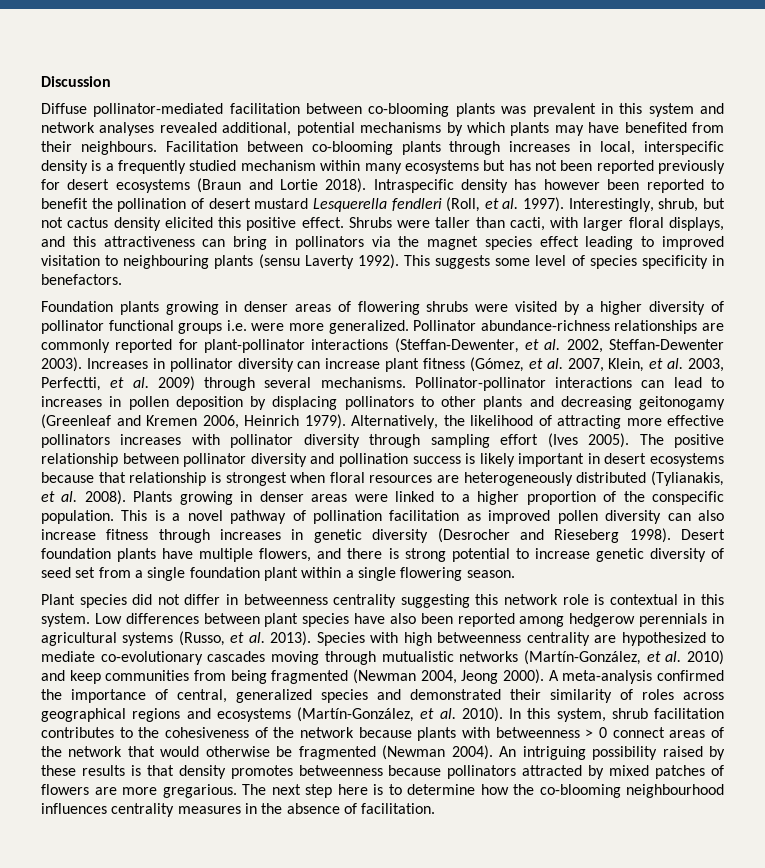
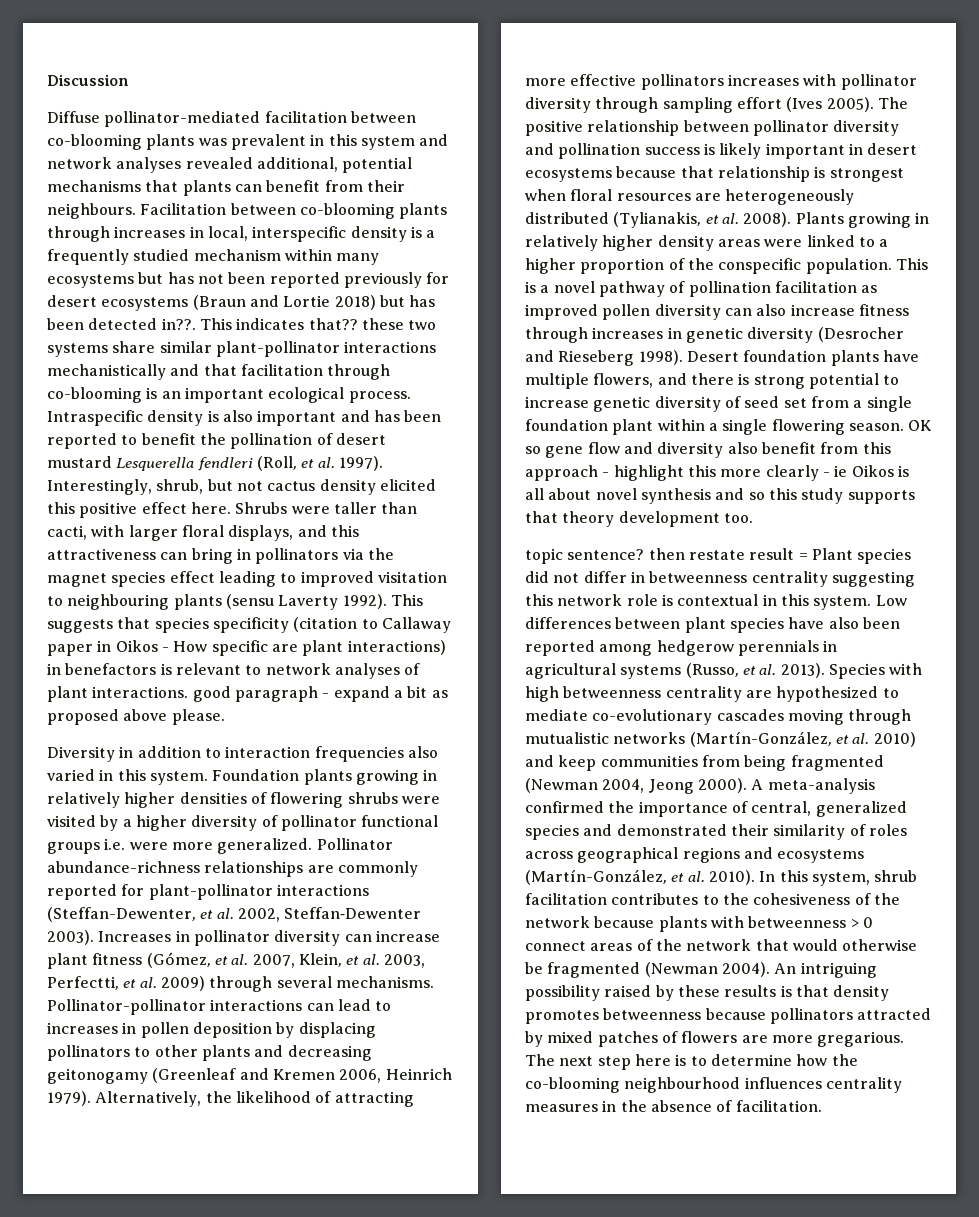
- Diffuse pollinator-mediated facilitation between co-blooming plants was prevalent in this system and network analyses revealed additional, potential mechanisms by which plants may have benefited from their neighbours.
+ Diffuse pollinator-mediated facilitation between co-blooming plants was prevalent in this system and network analyses revealed additional, potential mechanisms that plants can benefit from their neighbours.
- Facilitation between co-blooming plants through increases in local, interspecific density is a frequently studied mechanism within many ecosystems but has not been reported previously for desert ecosystems (Braun and Lortie 2018). Intraspecific density has however been reported to benefit the pollination of desert mustard Lesquerella fendleri (Roll, et al. 1997).
+ Facilitation between co-blooming plants through increases in local, interspecific density is a frequently studied mechanism within many ecosystems but has not been reported previously for desert ecosystems (Braun and Lortie 2018) but has been detected in??. This indicates that?? these two systems share similar plant-pollinator interactions mechanistically and that facilitation through co-blooming is an important ecological process. Intraspecific density is also important and has been reported to benefit the pollination of desert mustard Lesquerella fendleri (Roll, et al. 1997).
- Interestingly, shrub, but not cactus density elicited this positive effect.
+ Interestingly, shrub, but not cactus density elicited this positive effect here.
- This suggests some level of species specificity in benefactors.
- Foundation plants growing in denser areas of flowering shrubs were visited by a higher diversity of pollinator functional groups i.e. were more generalized.
+ This suggests that species specificity (citation to Callaway paper in Oikos - How specific are plant interactions) in benefactors is relevant to network analyses of plant interactions. good paragraph - expand a bit as proposed above please.
+ Diversity in addition to interaction frequencies also varied in this system. Foundation plants growing in relatively higher densities of flowering shrubs were visited by a higher diversity of pollinator functional groups i.e. were more generalized.
- Plants growing in denser areas were linked to a higher proportion of the conspecific population.
+ Plants growing in relatively higher density areas were linked to a higher proportion of the conspecific population.
- Desert foundation plants have multiple flowers, and there is strong potential to increase genetic diversity of seed set from a single foundation plant within a single flowering season.
- Plant species did not differ in betweenness centrality suggesting this network role is contextual in this system.
+ Desert foundation plants have multiple flowers, and there is strong potential to increase genetic diversity of seed set from a single foundation plant within a single flowering season. OK so gene flow and diversity also benefit from this approach - highlight this more clearly - ie Oikos is all about novel synthesis and so this study supports that theory development too.
+ topic sentence? then restate result = Plant species did not differ in betweenness centrality suggesting this network role is contextual in this system.

